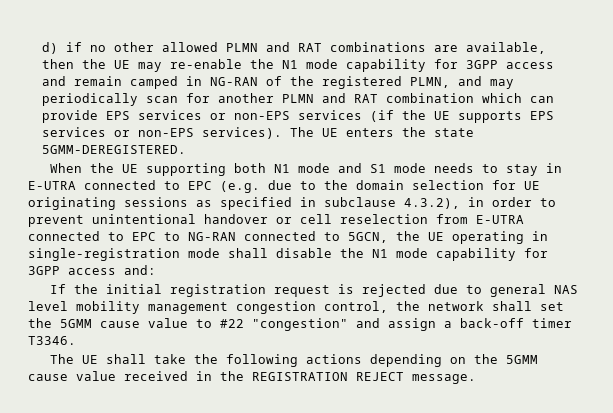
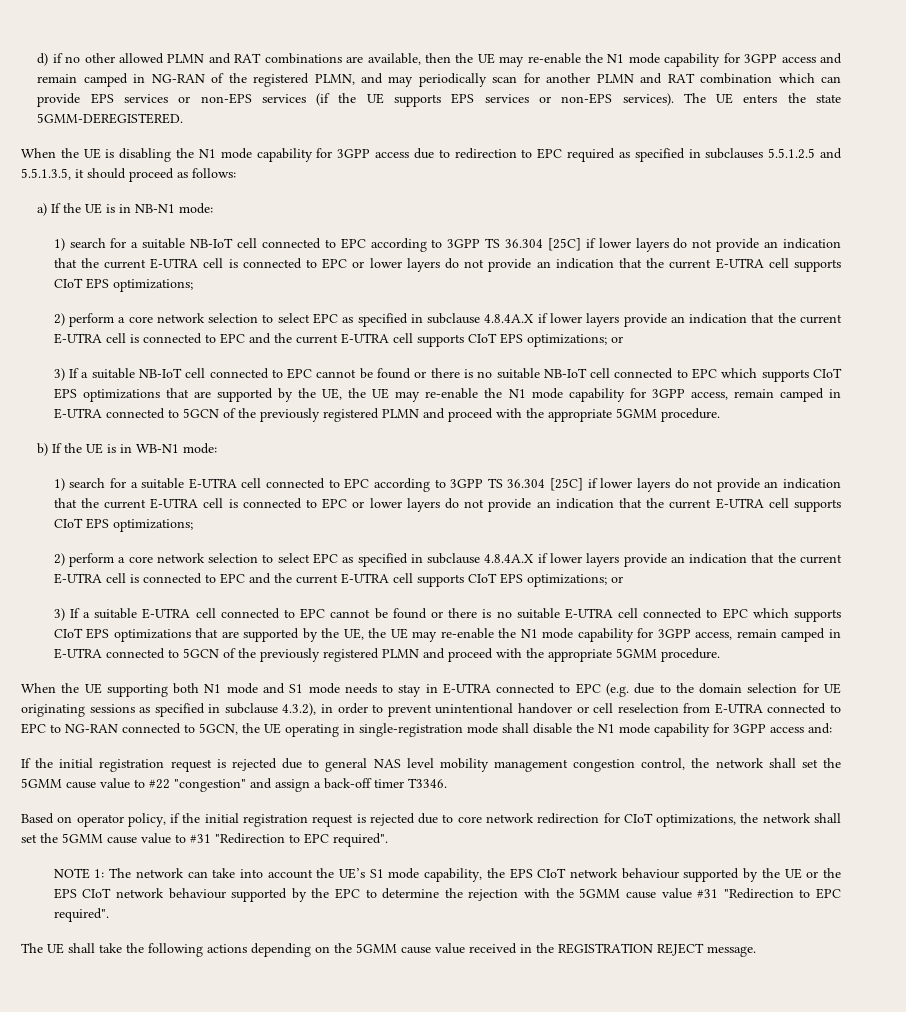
+ When the UE is disabling the N1 mode capability for 3GPP access due to redirection to EPC required as specified in subclauses 5.5.1.2.5 and 5.5.1.3.5, it should proceed as follows:
+ a) If the UE is in NB-N1 mode:
+ 1) search for a suitable NB-IoT cell connected to EPC according to 3GPP TS 36.304 [25C] if lower layers do not provide an indication that the current E-UTRA cell is connected to EPC or lower layers do not provide an indication that the current E-UTRA cell supports CIoT EPS optimizations;
+ 2) perform a core network selection to select EPC as specified in subclause 4.8.4A.X if lower layers provide an indication that the current E-UTRA cell is connected to EPC and the current E-UTRA cell supports CIoT EPS optimizations; or
+ 3) If a suitable NB-IoT cell connected to EPC cannot be found or there is no suitable NB-IoT cell connected to EPC which supports CIoT EPS optimizations that are supported by the UE, the UE may re-enable the N1 mode capability for 3GPP access, remain camped in E-UTRA connected to 5GCN of the previously registered PLMN and proceed with the appropriate 5GMM procedure.
+ b) If the UE is in WB-N1 mode:
+ 1) search for a suitable E-UTRA cell connected to EPC according to 3GPP TS 36.304 [25C] if lower layers do not provide an indication that the current E-UTRA cell is connected to EPC or lower layers do not provide an indication that the current E-UTRA cell supports CIoT EPS optimizations;
+ 2) perform a core network selection to select EPC as specified in subclause 4.8.4A.X if lower layers provide an indication that the current E-UTRA cell is connected to EPC and the current E-UTRA cell supports CIoT EPS optimizations; or
+ 3) If a suitable E-UTRA cell connected to EPC cannot be found or there is no suitable E-UTRA cell connected to EPC which supports CIoT EPS optimizations that are supported by the UE, the UE may re-enable the N1 mode capability for 3GPP access, remain camped in E-UTRA connected to 5GCN of the previously registered PLMN and proceed with the appropriate 5GMM procedure.
+ Based on operator policy, if the initial registration request is rejected due to core network redirection for CIoT optimizations, the network shall set the 5GMM cause value to #31 "Redirection to EPC required".
+ NOTE 1: The network can take into account the UE’s S1 mode capability, the EPS CIoT network behaviour supported by the UE or the EPS CIoT network behaviour supported by the EPC to determine the rejection with the 5GMM cause value #31 "Redirection to EPC required".

